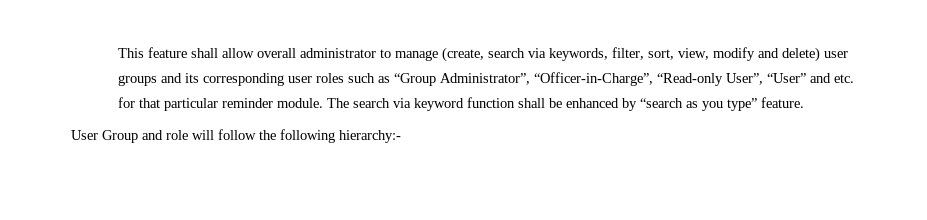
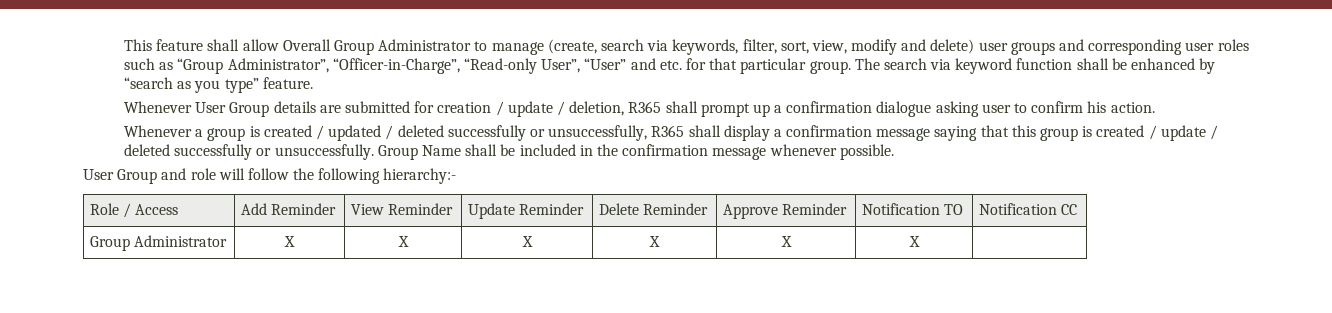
- This feature shall allow overall administrator to manage (create, search via keywords, filter, sort, view, modify and delete) user groups and its corresponding user roles such as “Group Administrator”, “Officer-in-Charge”, “Read-only User”, “User” and etc. for that particular reminder module.
+ This feature shall allow Overall Group Administrator to manage (create, search via keywords, filter, sort, view, modify and delete) user groups and corresponding user roles such as “Group Administrator”, “Officer-in-Charge”, “Read-only User”, “User” and etc. for that particular group.
+ Whenever User Group details are submitted for creation / update / deletion, R365 shall prompt up a confirmation dialogue asking user to confirm his action.
+ Whenever a group is created / updated / deleted successfully or unsuccessfully, R365 shall display a confirmation message saying that this group is created / update / deleted successfully or unsuccessfully. Group Name shall be included in the confirmation message whenever possible.
+ Role / Access | Add Reminder | View Reminder | Update Reminder | Delete Reminder | Approve Reminder | Notification TO | Notification CC
+ Group Administrator | X | X | X | X | X | X |

